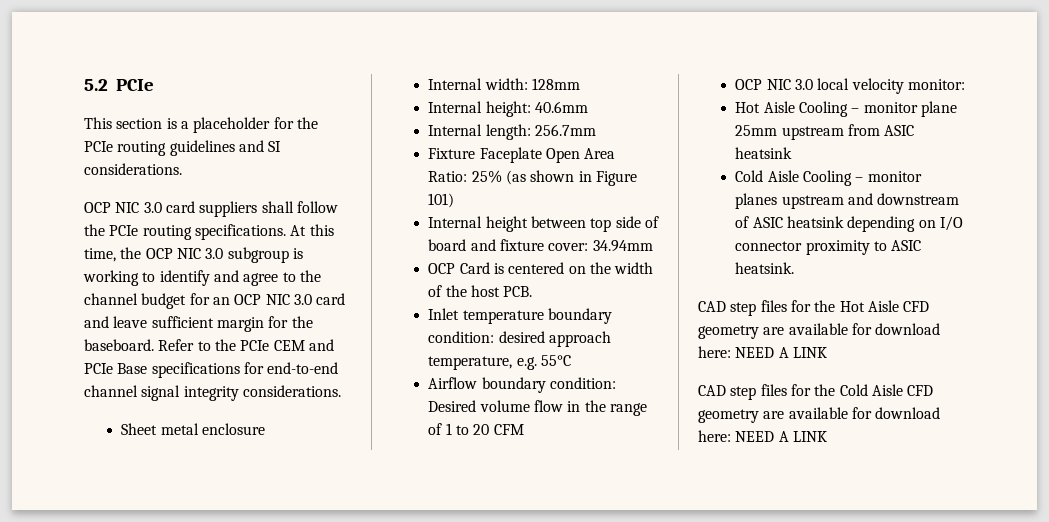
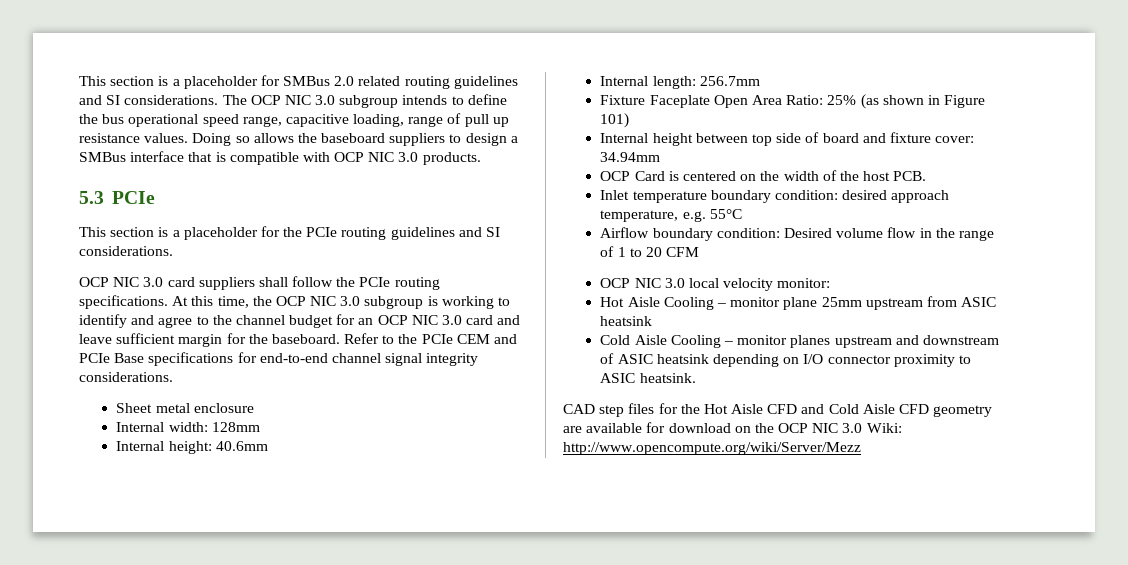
- 5.2 PCIe
+ This section is a placeholder for SMBus 2.0 related routing guidelines and SI considerations. The OCP NIC 3.0 subgroup intends to define the bus operational speed range, capacitive loading, range of pull up resistance values. Doing so allows the baseboard suppliers to design a SMBus interface that is compatible with OCP NIC 3.0 products.
+ 5.3 PCIe
- CAD step files for the Hot Aisle CFD geometry are available for download here: NEED A LINK
- CAD step files for the Cold Aisle CFD geometry are available for download here: NEED A LINK
+ CAD step files for the Hot Aisle CFD and Cold Aisle CFD geometry are available for download on the OCP NIC 3.0 Wiki: http://www.opencompute.org/wiki/Server/Mezz

